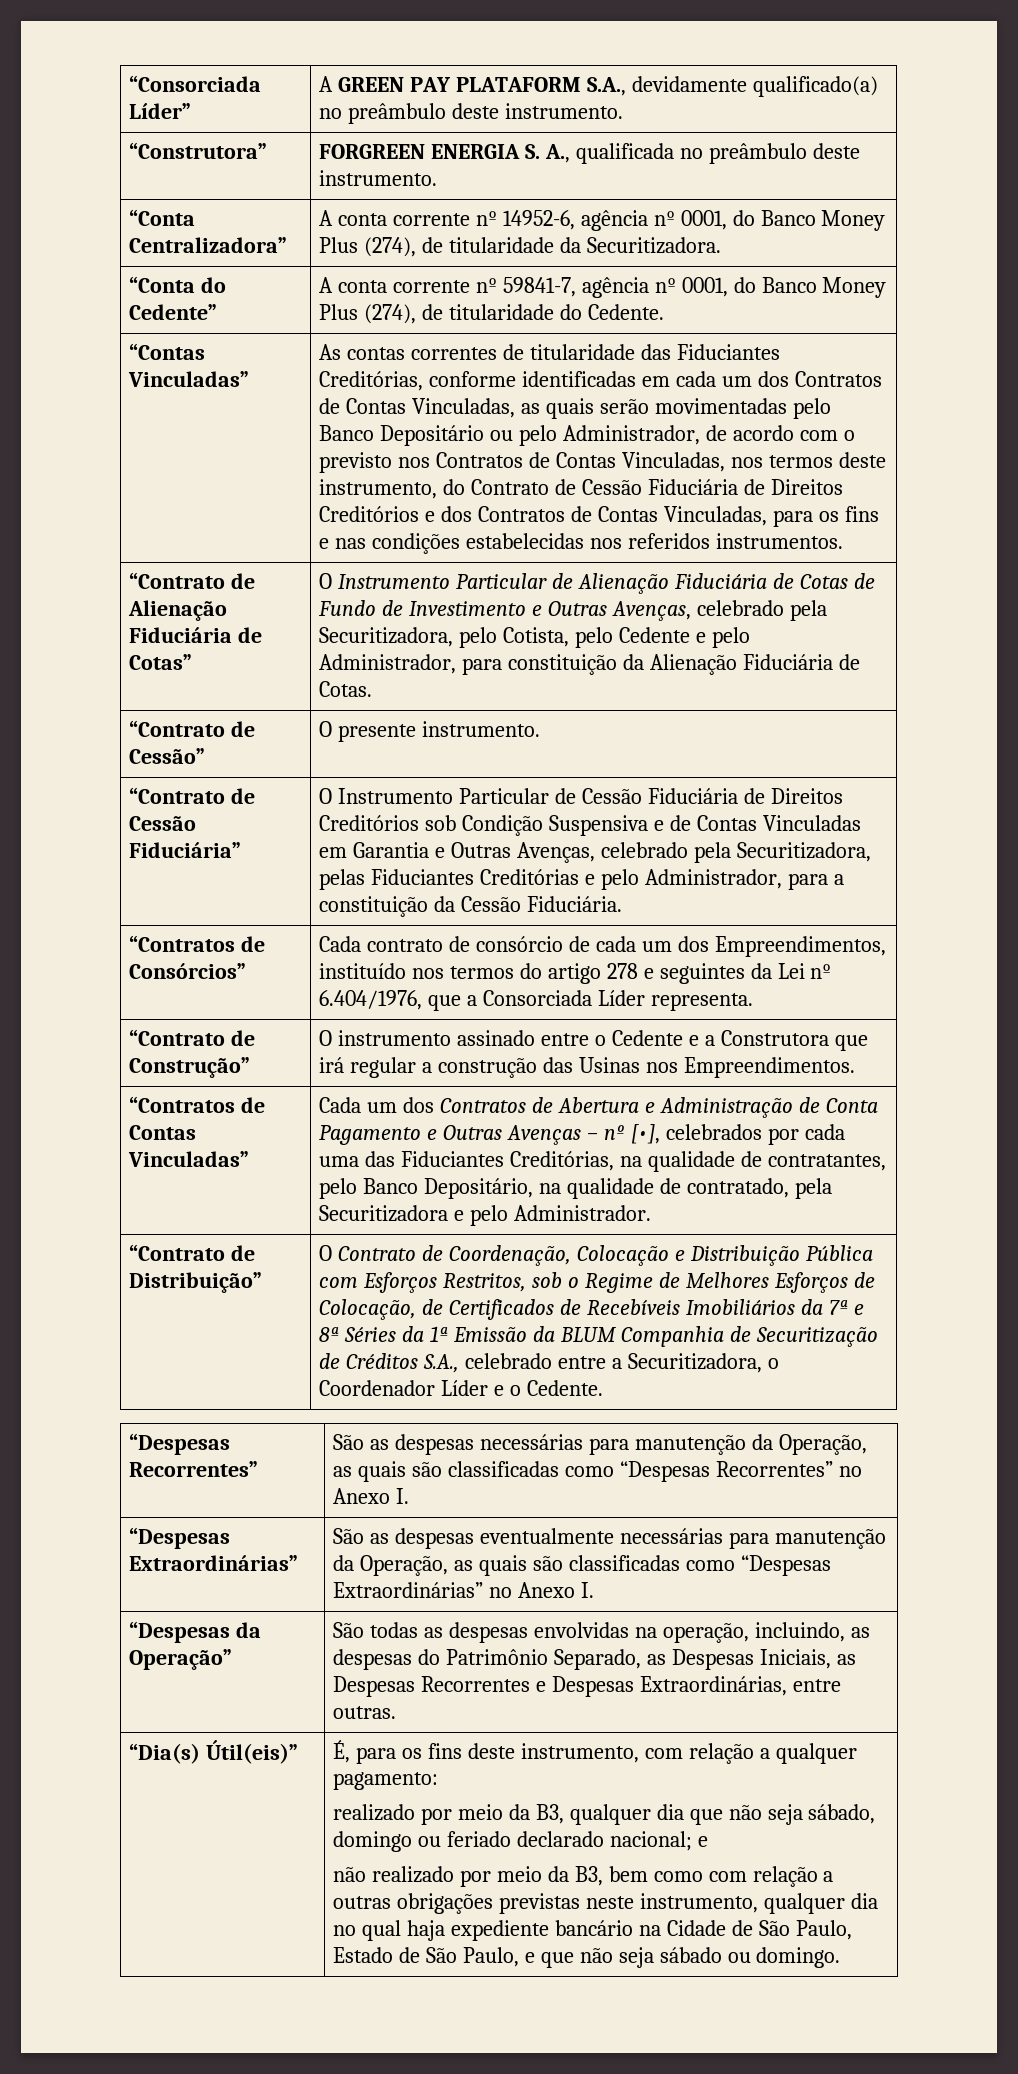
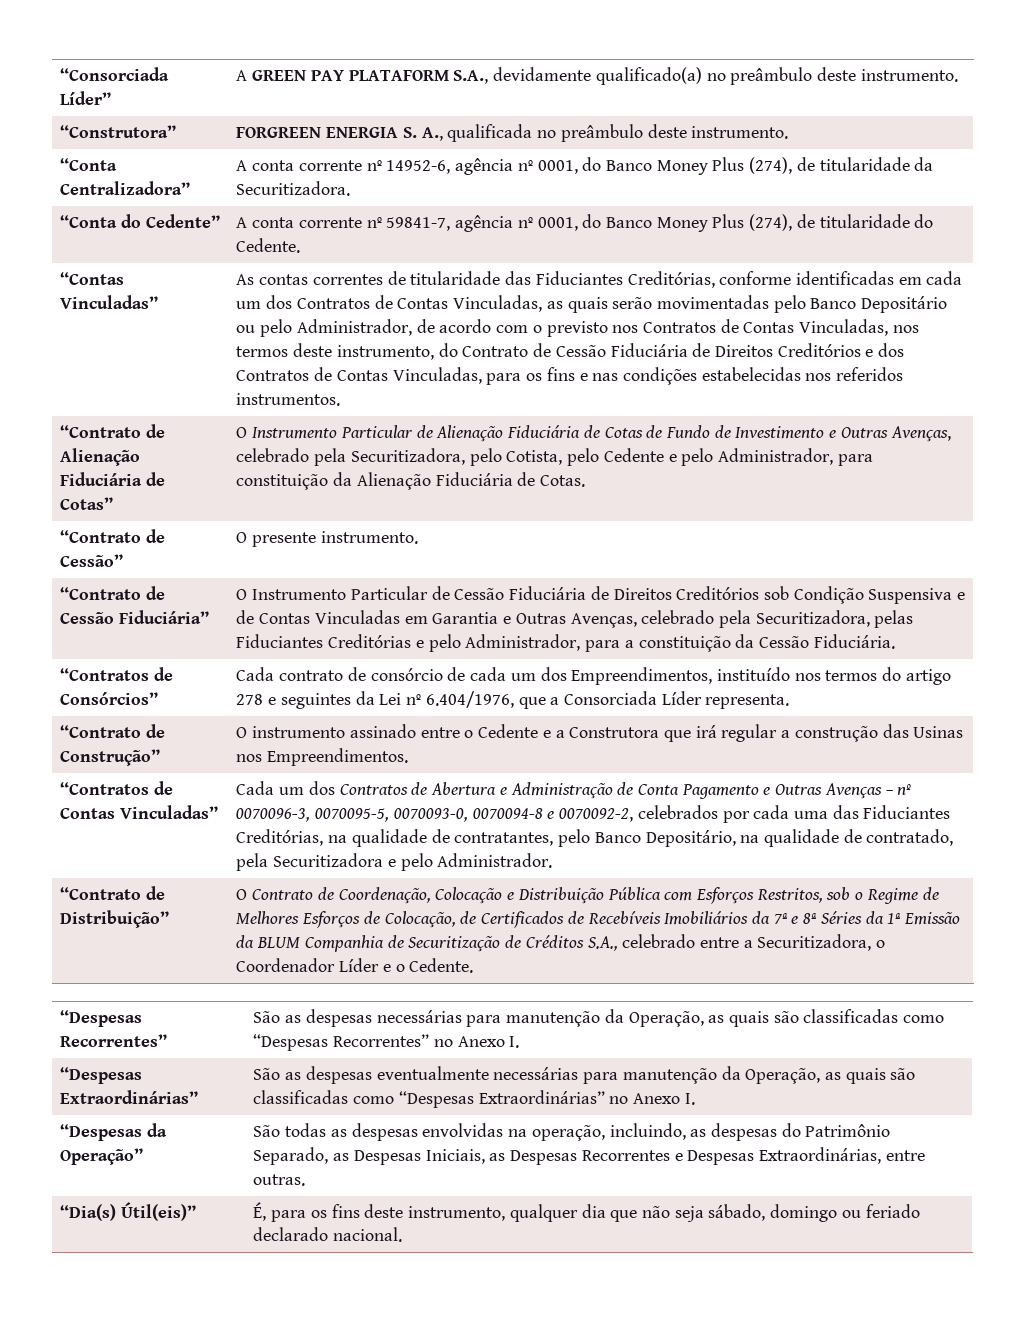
- Cada um dos Contratos de Abertura e Administração de Conta Pagamento e Outras Avenças – nº [•], celebrados por cada uma das Fiduciantes Creditórias, na qualidade de contratantes, pelo Banco Depositário, na qualidade de contratado, pela Securitizadora e pelo Administrador.
+ Cada um dos Contratos de Abertura e Administração de Conta Pagamento e Outras Avenças – nº 0070096-3, 0070095-5, 0070093-0, 0070094-8 e 0070092-2, celebrados por cada uma das Fiduciantes Creditórias, na qualidade de contratantes, pelo Banco Depositário, na qualidade de contratado, pela Securitizadora e pelo Administrador.
- É, para os fins deste instrumento, com relação a qualquer pagamento:
- realizado por meio da B3, qualquer dia que não seja sábado, domingo ou feriado declarado nacional; e
- não realizado por meio da B3, bem como com relação a outras obrigações previstas neste instrumento, qualquer dia no qual haja expediente bancário na Cidade de São Paulo, Estado de São Paulo, e que não seja sábado ou domingo.
+ É, para os fins deste instrumento, qualquer dia que não seja sábado, domingo ou feriado declarado nacional.

